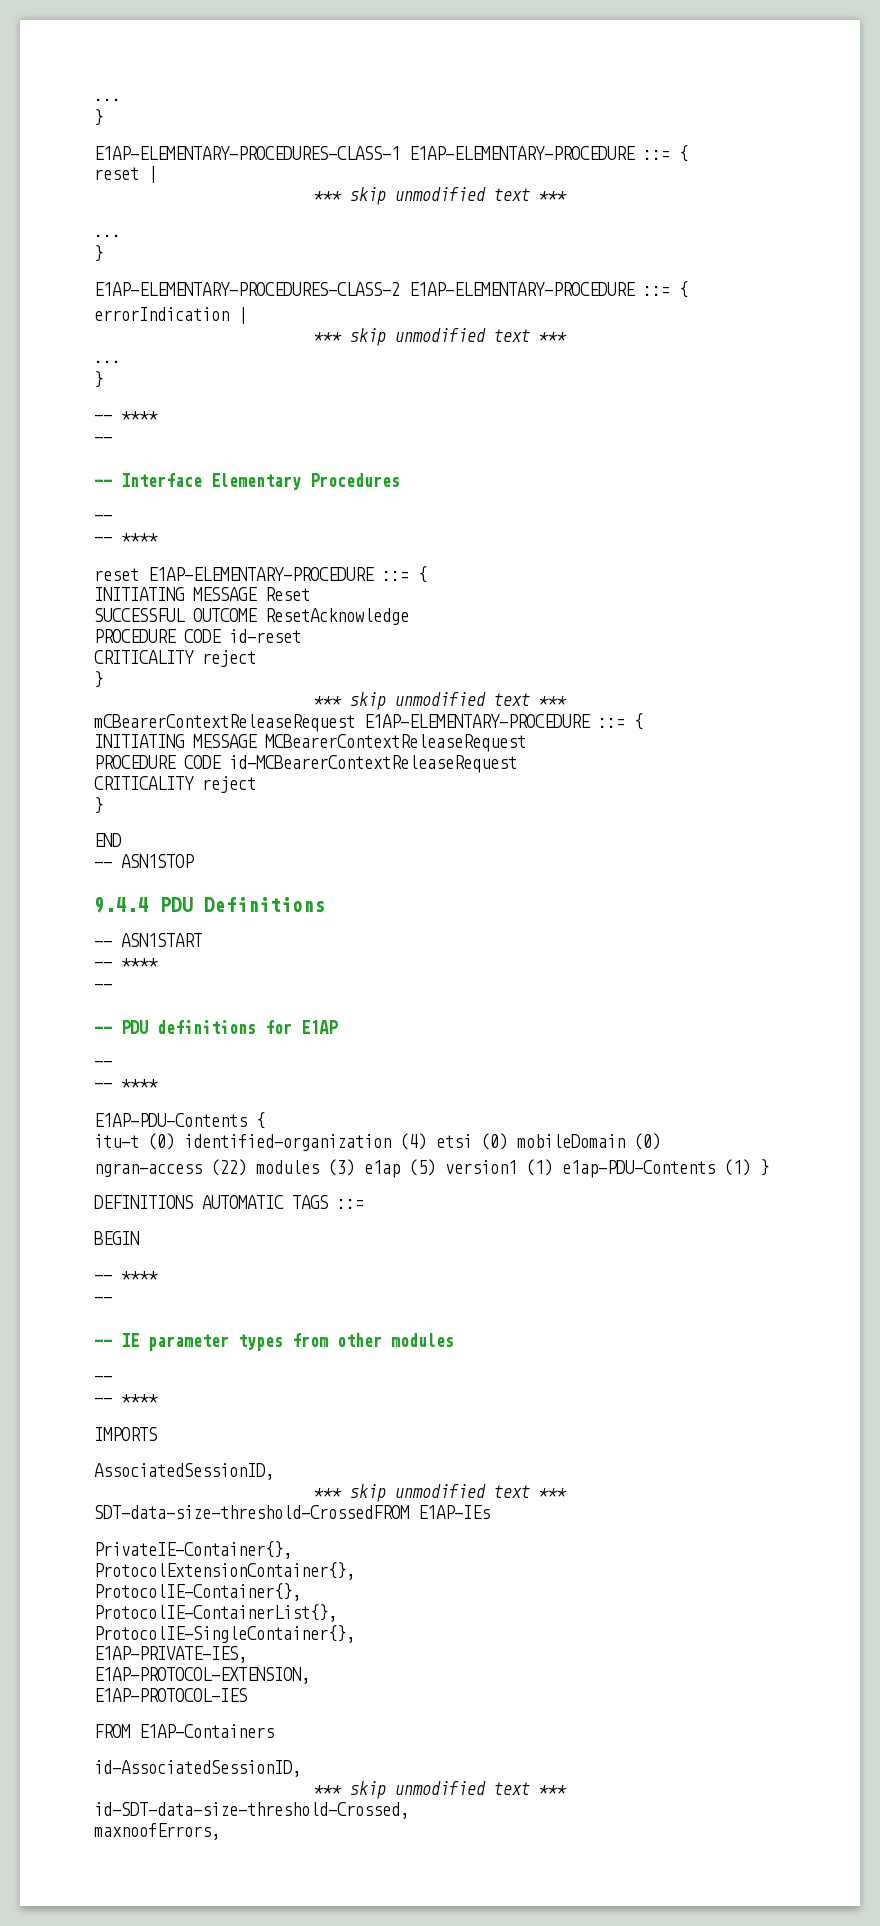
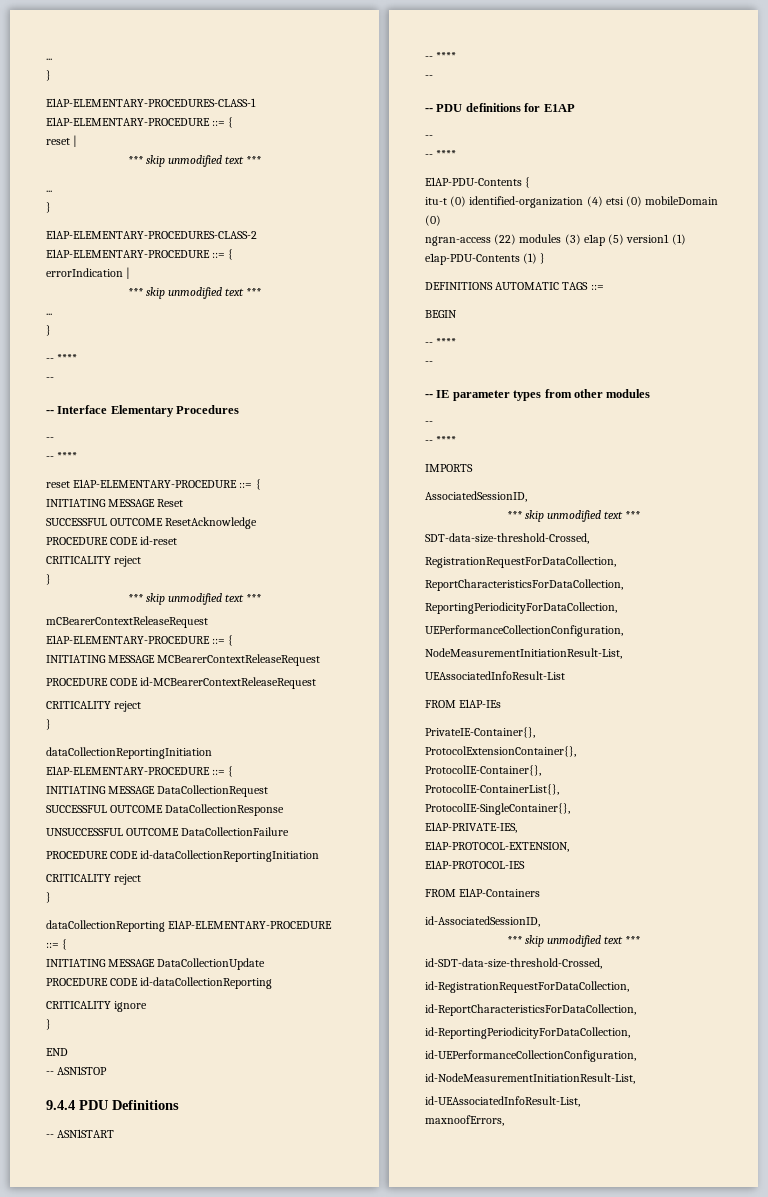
+ dataCollectionReportingInitiation E1AP-ELEMENTARY-PROCEDURE ::= {
+ INITIATING MESSAGE DataCollectionRequest
+ SUCCESSFUL OUTCOME DataCollectionResponse
+ UNSUCCESSFUL OUTCOME DataCollectionFailure
+ PROCEDURE CODE id-dataCollectionReportingInitiation
+ CRITICALITY reject
+ }
+ dataCollectionReporting E1AP-ELEMENTARY-PROCEDURE ::= {
+ INITIATING MESSAGE DataCollectionUpdate
+ PROCEDURE CODE id-dataCollectionReporting
+ CRITICALITY ignore
+ }
- SDT-data-size-threshold-CrossedFROM E1AP-IEs
+ SDT-data-size-threshold-Crossed,
+ RegistrationRequestForDataCollection,
+ ReportCharacteristicsForDataCollection,
+ ReportingPeriodicityForDataCollection,
+ UEPerformanceCollectionConfiguration,
+ NodeMeasurementInitiationResult-List,
+ UEAssociatedInfoResult-List
+ FROM E1AP-IEs
+ id-RegistrationRequestForDataCollection,
+ id-ReportCharacteristicsForDataCollection,
+ id-ReportingPeriodicityForDataCollection,
+ id-UEPerformanceCollectionConfiguration,
+ id-NodeMeasurementInitiationResult-List,
+ id-UEAssociatedInfoResult-List,

